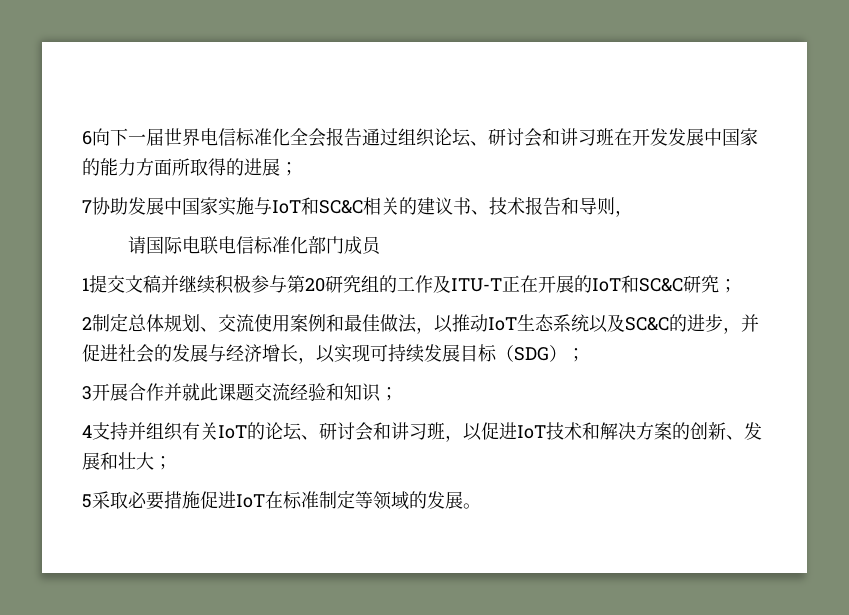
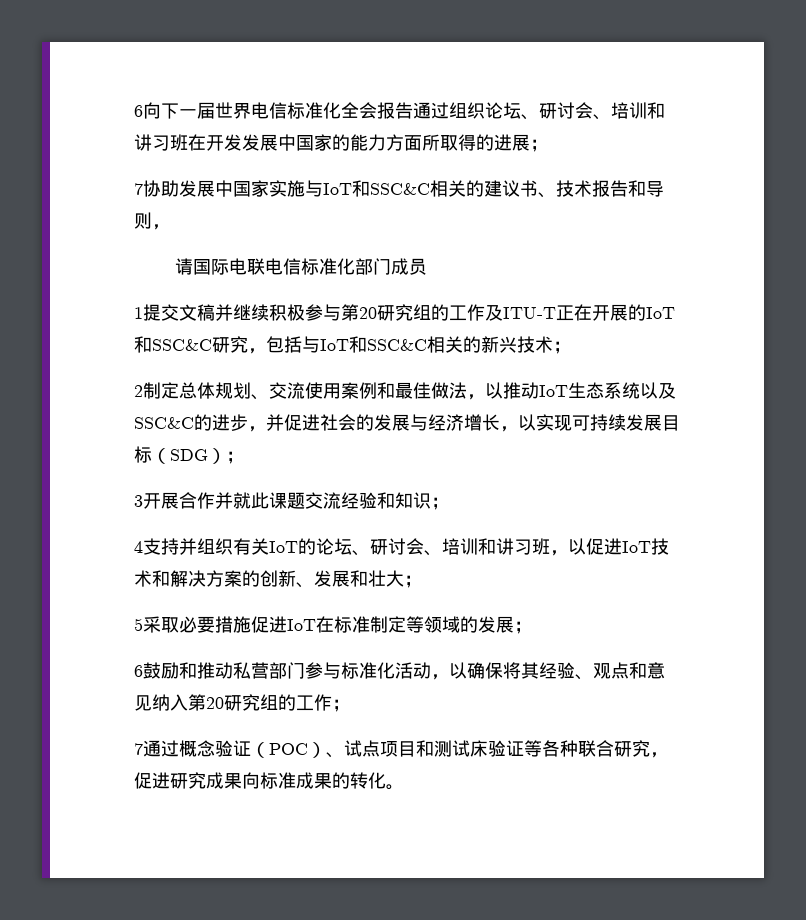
- 6向下一届世界电信标准化全会报告通过组织论坛、研讨会和讲习班在开发发展中国家的能力方面所取得的进展；
+ 6向下一届世界电信标准化全会报告通过组织论坛、研讨会、培训和讲习班在开发发展中国家的能力方面所取得的进展；
- 7协助发展中国家实施与IoT和SC&C相关的建议书、技术报告和导则，
+ 7协助发展中国家实施与IoT和SSC&C相关的建议书、技术报告和导则，
- 1提交文稿并继续积极参与第20研究组的工作及ITU-T正在开展的IoT和SC&C研究；
+ 1提交文稿并继续积极参与第20研究组的工作及ITU-T正在开展的IoT和SSC&C研究，包括与IoT和SSC&C相关的新兴技术；
- 2制定总体规划、交流使用案例和最佳做法，以推动IoT生态系统以及SC&C的进步，并促进社会的发展与经济增长，以实现可持续发展目标（SDG）；
+ 2制定总体规划、交流使用案例和最佳做法，以推动IoT生态系统以及SSC&C的进步，并促进社会的发展与经济增长，以实现可持续发展目标（SDG）；
- 4支持并组织有关IoT的论坛、研讨会和讲习班，以促进IoT技术和解决方案的创新、发展和壮大；
+ 4支持并组织有关IoT的论坛、研讨会、培训和讲习班，以促进IoT技术和解决方案的创新、发展和壮大；
- 5采取必要措施促进IoT在标准制定等领域的发展。
+ 5采取必要措施促进IoT在标准制定等领域的发展；
+ 6鼓励和推动私营部门参与标准化活动，以确保将其经验、观点和意见纳入第20研究组的工作；
+ 7通过概念验证（POC）、试点项目和测试床验证等各种联合研究，促进研究成果向标准成果的转化。

